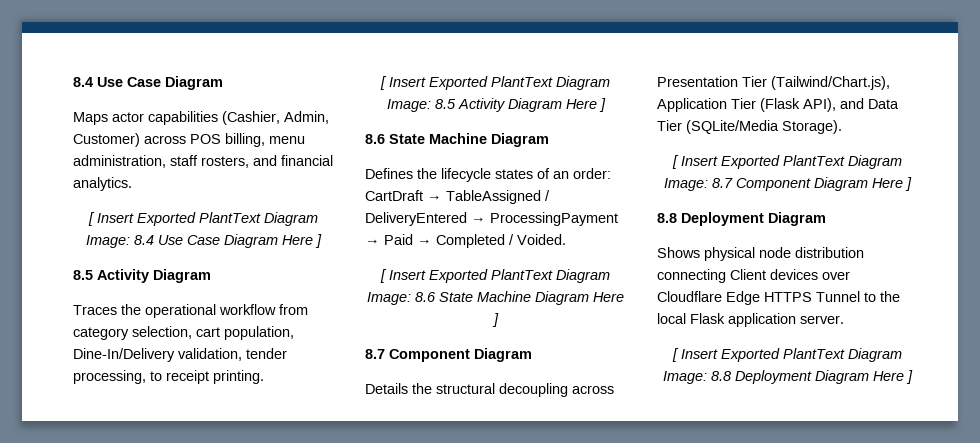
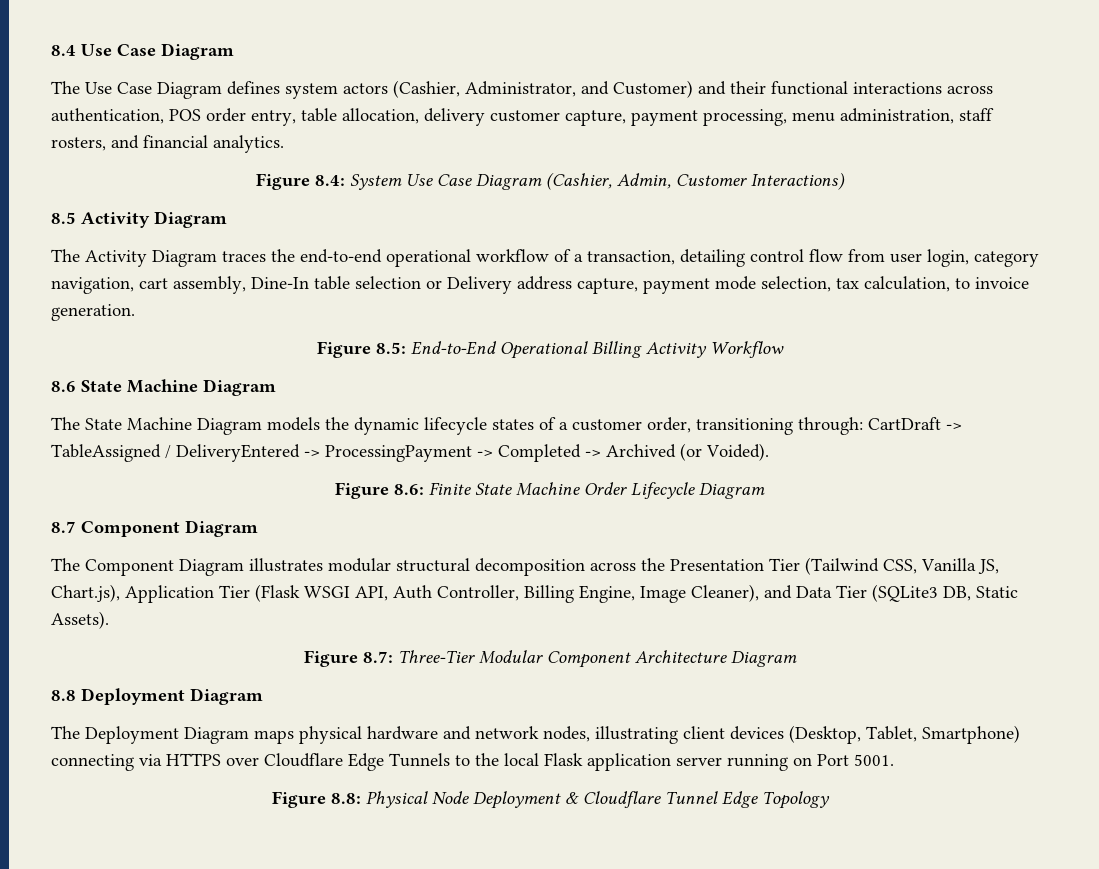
- Maps actor capabilities (Cashier, Admin, Customer) across POS billing, menu administration, staff rosters, and financial analytics.
+ The Use Case Diagram defines system actors (Cashier, Administrator, and Customer) and their functional interactions across authentication, POS order entry, table allocation, delivery customer capture, payment processing, menu administration, staff rosters, and financial analytics.
- [ Insert Exported PlantText Diagram Image: 8.4 Use Case Diagram Here ]
+ Figure 8.4: System Use Case Diagram (Cashier, Admin, Customer Interactions)
  8.5 Activity Diagram
- Traces the operational workflow from category selection, cart population, Dine-In/Delivery validation, tender processing, to receipt printing.
- [ Insert Exported PlantText Diagram Image: 8.5 Activity Diagram Here ]
+ The Activity Diagram traces the end-to-end operational workflow of a transaction, detailing control flow from user login, category navigation, cart assembly, Dine-In table selection or Delivery address capture, payment mode selection, tax calculation, to invoice generation.
+ Figure 8.5: End-to-End Operational Billing Activity Workflow
  8.6 State Machine Diagram
- Defines the lifecycle states of an order: CartDraft → TableAssigned / DeliveryEntered → ProcessingPayment → Paid → Completed / Voided.
- [ Insert Exported PlantText Diagram Image: 8.6 State Machine Diagram Here ]
+ The State Machine Diagram models the dynamic lifecycle states of a customer order, transitioning through: CartDraft -> TableAssigned / DeliveryEntered -> ProcessingPayment -> Completed -> Archived (or Voided).
+ Figure 8.6: Finite State Machine Order Lifecycle Diagram
- Details the structural decoupling across Presentation Tier (Tailwind/Chart.js), Application Tier (Flask API), and Data Tier (SQLite/Media Storage).
- [ Insert Exported PlantText Diagram Image: 8.7 Component Diagram Here ]
+ The Component Diagram illustrates modular structural decomposition across the Presentation Tier (Tailwind CSS, Vanilla JS, Chart.js), Application Tier (Flask WSGI API, Auth Controller, Billing Engine, Image Cleaner), and Data Tier (SQLite3 DB, Static Assets).
+ Figure 8.7: Three-Tier Modular Component Architecture Diagram
  8.8 Deployment Diagram
- Shows physical node distribution connecting Client devices over Cloudflare Edge HTTPS Tunnel to the local Flask application server.
- [ Insert Exported PlantText Diagram Image: 8.8 Deployment Diagram Here ]
+ The Deployment Diagram maps physical hardware and network nodes, illustrating client devices (Desktop, Tablet, Smartphone) connecting via HTTPS over Cloudflare Edge Tunnels to the local Flask application server running on Port 5001.
+ Figure 8.8: Physical Node Deployment & Cloudflare Tunnel Edge Topology

